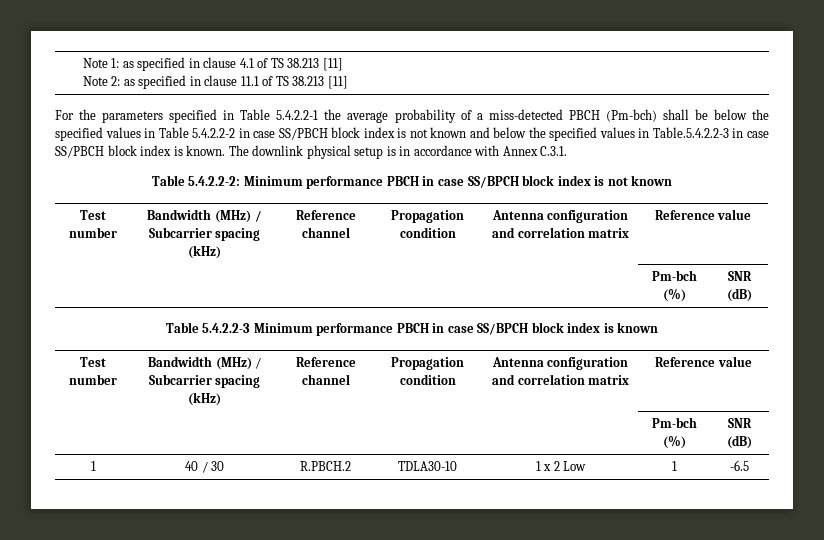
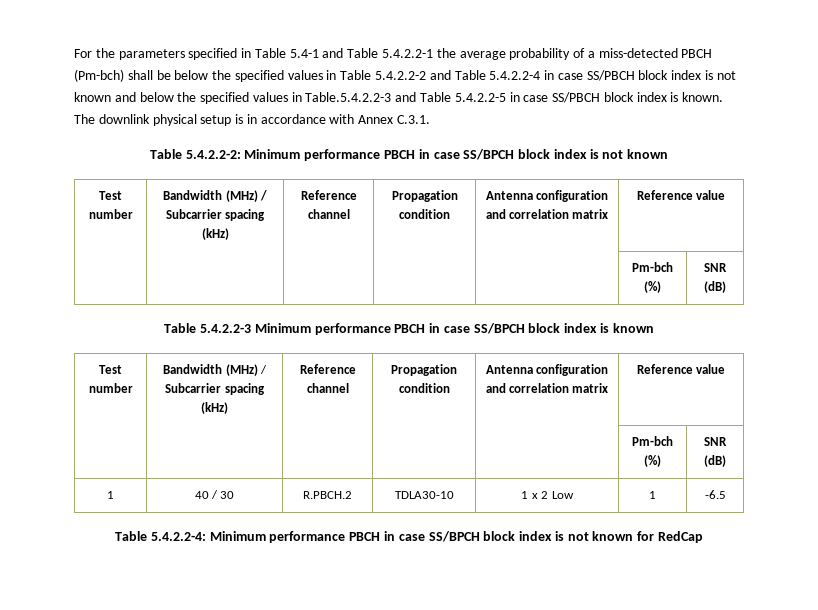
- Note 1: as specified in clause 4.1 of TS 38.213 [11]
- Note 2: as specified in clause 11.1 of TS 38.213 [11]
- For the parameters specified in Table 5.4.2.2-1 the average probability of a miss-detected PBCH (Pm-bch) shall be below the specified values in Table 5.4.2.2-2 in case SS/PBCH block index is not known and below the specified values in Table.5.4.2.2-3 in case SS/PBCH block index is known.
+ For the parameters specified in Table 5.4-1 and Table 5.4.2.2-1 the average probability of a miss-detected PBCH (Pm-bch) shall be below the specified values in Table 5.4.2.2-2 and Table 5.4.2.2-4 in case SS/PBCH block index is not known and below the specified values in Table.5.4.2.2-3 and Table 5.4.2.2-5 in case SS/PBCH block index is known.
+ Table 5.4.2.2-4: Minimum performance PBCH in case SS/BPCH block index is not known for RedCap

